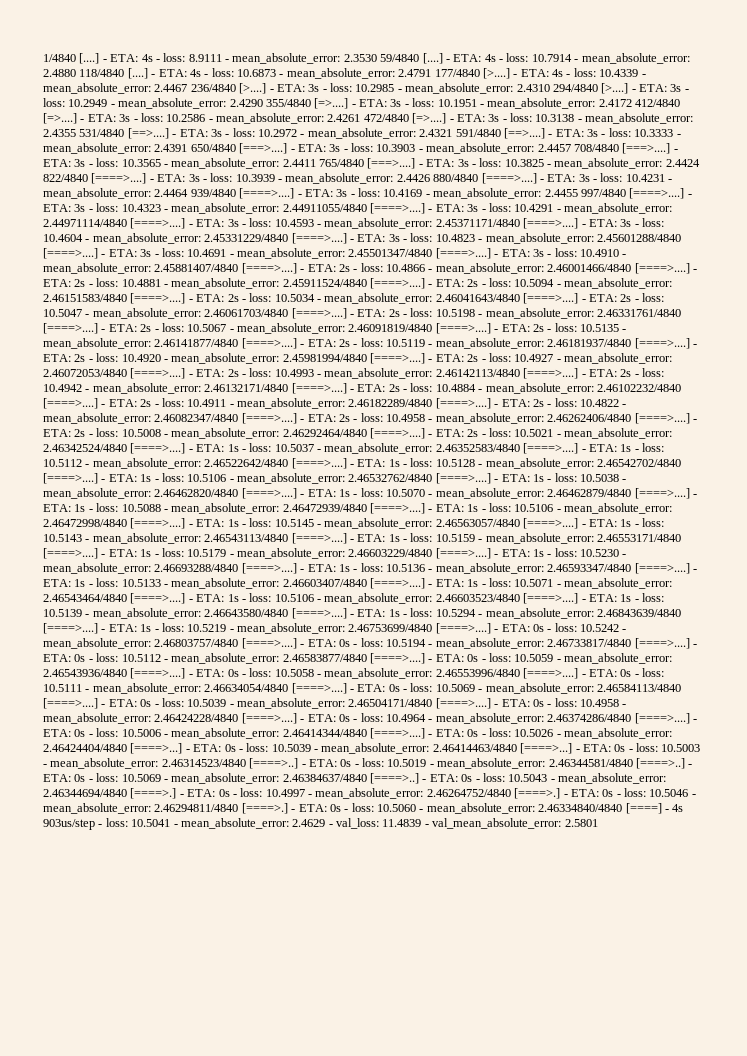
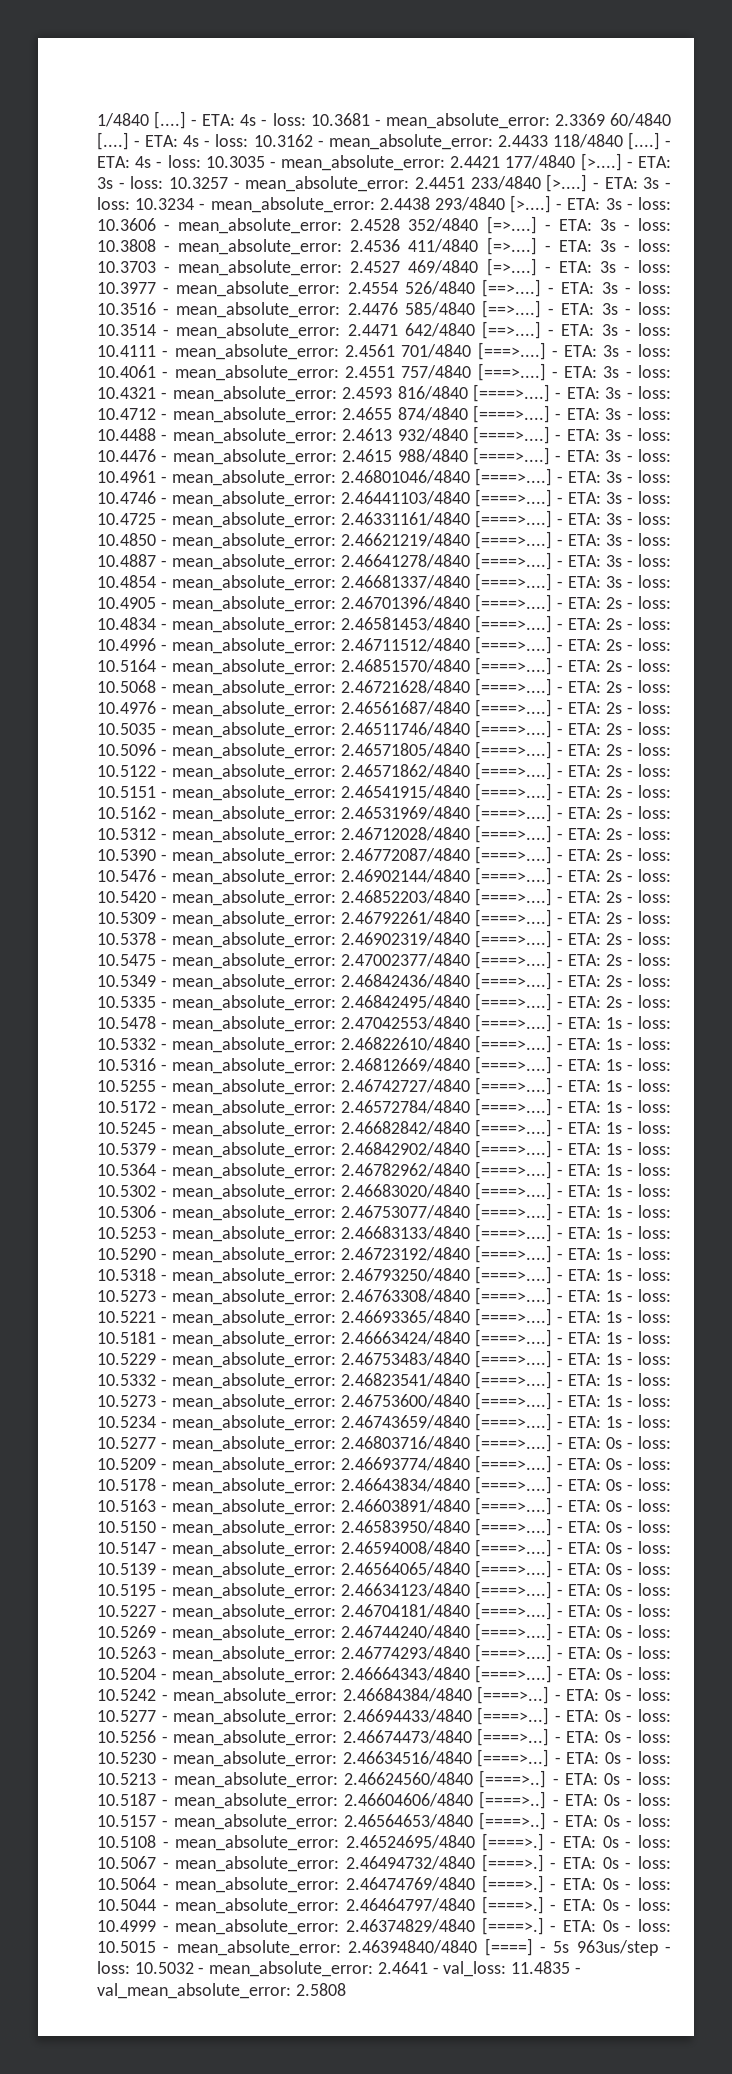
- - ETA: 4s - loss: 8.9111 - mean_absolute_error: 2.3530 59/4840 [....] - ETA: 4s - loss: 10.7914 - mean_absolute_error: 2.4880 118/4840 [....]
+ - ETA: 4s - loss: 10.3681 - mean_absolute_error: 2.3369 60/4840 [....] - ETA: 4s - loss: 10.3162 - mean_absolute_error: 2.4433 118/4840 [....]
- - ETA: 4s - loss: 10.6873 - mean_absolute_error: 2.4791 177/4840 [>....]
+ - ETA: 4s - loss: 10.3035 - mean_absolute_error: 2.4421 177/4840 [>....]
- - ETA: 4s - loss: 10.4339 - mean_absolute_error: 2.4467 236/4840 [>....] - ETA: 3s - loss: 10.2985 - mean_absolute_error: 2.4310 294/4840 [>....] - ETA: 3s - loss: 10.2949 - mean_absolute_error: 2.4290 355/4840 [=>....] - ETA: 3s - loss: 10.1951 - mean_absolute_error: 2.4172 412/4840 [=>....] - ETA: 3s - loss: 10.2586 - mean_absolute_error: 2.4261 472/4840 [=>....] - ETA: 3s - loss: 10.3138 - mean_absolute_error: 2.4355 531/4840 [==>....] - ETA: 3s - loss: 10.2972 - mean_absolute_error: 2.4321 591/4840 [==>....] - ETA: 3s - loss: 10.3333 - mean_absolute_error: 2.4391 650/4840 [===>....] - ETA: 3s - loss: 10.3903 - mean_absolute_error: 2.4457 708/4840 [===>....] - ETA: 3s - loss: 10.3565 - mean_absolute_error: 2.4411 765/4840 [===>....] - ETA: 3s - loss: 10.3825 - mean_absolute_error: 2.4424 822/4840 [====>....] - ETA: 3s - loss: 10.3939 - mean_absolute_error: 2.4426 880/4840 [====>....] - ETA: 3s - loss: 10.4231 - mean_absolute_error: 2.4464 939/4840 [====>....] - ETA: 3s - loss: 10.4169 - mean_absolute_error: 2.4455 997/4840 [====>....] - ETA: 3s - loss: 10.4323 - mean_absolute_error: 2.44911055/4840 [====>....] - ETA: 3s - loss: 10.4291 - mean_absolute_error: 2.44971114/4840 [====>....] - ETA: 3s - loss: 10.4593 - mean_absolute_error: 2.45371171/4840 [====>....] - ETA: 3s - loss: 10.4604 - mean_absolute_error: 2.45331229/4840 [====>....] - ETA: 3s - loss: 10.4823 - mean_absolute_error: 2.45601288/4840 [====>....] - ETA: 3s - loss: 10.4691 - mean_absolute_error: 2.45501347/4840 [====>....] - ETA: 3s - loss: 10.4910 - mean_absolute_error: 2.45881407/4840 [====>....] - ETA: 2s - loss: 10.4866 - mean_absolute_error: 2.46001466/4840 [====>....] - ETA: 2s - loss: 10.4881 - mean_absolute_error: 2.45911524/4840 [====>....] - ETA: 2s - loss: 10.5094 - mean_absolute_error: 2.46151583/4840 [====>....] - ETA: 2s - loss: 10.5034 - mean_absolute_error: 2.46041643/4840 [====>....] - ETA: 2s - loss: 10.5047 - mean_absolute_error: 2.46061703/4840 [====>....] - ETA: 2s - loss: 10.5198 - mean_absolute_error: 2.46331761/4840 [====>....] - ETA: 2s - loss: 10.5067 - mean_absolute_error: 2.46091819/4840 [====>....] - ETA: 2s - loss: 10.5135 - mean_absolute_error: 2.46141877/4840 [====>....] - ETA: 2s - loss: 10.5119 - mean_absolute_error: 2.46181937/4840 [====>....] - ETA: 2s - loss: 10.4920 - mean_absolute_error: 2.45981994/4840 [====>....] - ETA: 2s - loss: 10.4927 - mean_absolute_error: 2.46072053/4840 [====>....] - ETA: 2s - loss: 10.4993 - mean_absolute_error: 2.46142113/4840 [====>....] - ETA: 2s - loss: 10.4942 - mean_absolute_error: 2.46132171/4840 [====>....] - ETA: 2s - loss: 10.4884 - mean_absolute_error: 2.46102232/4840 [====>....] - ETA: 2s - loss: 10.4911 - mean_absolute_error: 2.46182289/4840 [====>....] - ETA: 2s - loss: 10.4822 - mean_absolute_error: 2.46082347/4840 [====>....] - ETA: 2s - loss: 10.4958 - mean_absolute_error: 2.46262406/4840 [====>....] - ETA: 2s - loss: 10.5008 - mean_absolute_error: 2.46292464/4840 [====>....] - ETA: 2s - loss: 10.5021 - mean_absolute_error: 2.46342524/4840 [====>....] - ETA: 1s - loss: 10.5037 - mean_absolute_error: 2.46352583/4840 [====>....] - ETA: 1s - loss: 10.5112 - mean_absolute_error: 2.46522642/4840 [====>....] - ETA: 1s - loss: 10.5128 - mean_absolute_error: 2.46542702/4840 [====>....] - ETA: 1s - loss: 10.5106 - mean_absolute_error: 2.46532762/4840 [====>....] - ETA: 1s - loss: 10.5038 - mean_absolute_error: 2.46462820/4840 [====>....] - ETA: 1s - loss: 10.5070 - mean_absolute_error: 2.46462879/4840 [====>....] - ETA: 1s - loss: 10.5088 - mean_absolute_error: 2.46472939/4840 [====>....] - ETA: 1s - loss: 10.5106 - mean_absolute_error: 2.46472998/4840 [====>....] - ETA: 1s - loss: 10.5145 - mean_absolute_error: 2.46563057/4840 [====>....] - ETA: 1s - loss: 10.5143 - mean_absolute_error: 2.46543113/4840 [====>....] - ETA: 1s - loss: 10.5159 - mean_absolute_error: 2.46553171/4840 [====>....] - ETA: 1s - loss: 10.5179 - mean_absolute_error: 2.46603229/4840 [====>....] - ETA: 1s - loss: 10.5230 - mean_absolute_error: 2.46693288/4840 [====>....] - ETA: 1s - loss: 10.5136 - mean_absolute_error: 2.46593347/4840 [====>....] - ETA: 1s - loss: 10.5133 - mean_absolute_error: 2.46603407/4840 [====>....] - ETA: 1s - loss: 10.5071 - mean_absolute_error: 2.46543464/4840 [====>....] - ETA: 1s - loss: 10.5106 - mean_absolute_error: 2.46603523/4840 [====>....] - ETA: 1s - loss: 10.5139 - mean_absolute_error: 2.46643580/4840 [====>....] - ETA: 1s - loss: 10.5294 - mean_absolute_error: 2.46843639/4840 [====>....] - ETA: 1s - loss: 10.5219 - mean_absolute_error: 2.46753699/4840 [====>....]
+ - ETA: 3s - loss: 10.3257 - mean_absolute_error: 2.4451 233/4840 [>....] - ETA: 3s - loss: 10.3234 - mean_absolute_error: 2.4438 293/4840 [>....] - ETA: 3s - loss: 10.3606 - mean_absolute_error: 2.4528 352/4840 [=>....] - ETA: 3s - loss: 10.3808 - mean_absolute_error: 2.4536 411/4840 [=>....] - ETA: 3s - loss: 10.3703 - mean_absolute_error: 2.4527 469/4840 [=>....] - ETA: 3s - loss: 10.3977 - mean_absolute_error: 2.4554 526/4840 [==>....] - ETA: 3s - loss: 10.3516 - mean_absolute_error: 2.4476 585/4840 [==>....] - ETA: 3s - loss: 10.3514 - mean_absolute_error: 2.4471 642/4840 [==>....] - ETA: 3s - loss: 10.4111 - mean_absolute_error: 2.4561 701/4840 [===>....] - ETA: 3s - loss: 10.4061 - mean_absolute_error: 2.4551 757/4840 [===>....] - ETA: 3s - loss: 10.4321 - mean_absolute_error: 2.4593 816/4840 [====>....] - ETA: 3s - loss: 10.4712 - mean_absolute_error: 2.4655 874/4840 [====>....] - ETA: 3s - loss: 10.4488 - mean_absolute_error: 2.4613 932/4840 [====>....] - ETA: 3s - loss: 10.4476 - mean_absolute_error: 2.4615 988/4840 [====>....] - ETA: 3s - loss: 10.4961 - mean_absolute_error: 2.46801046/4840 [====>....] - ETA: 3s - loss: 10.4746 - mean_absolute_error: 2.46441103/4840 [====>....] - ETA: 3s - loss: 10.4725 - mean_absolute_error: 2.46331161/4840 [====>....] - ETA: 3s - loss: 10.4850 - mean_absolute_error: 2.46621219/4840 [====>....] - ETA: 3s - loss: 10.4887 - mean_absolute_error: 2.46641278/4840 [====>....] - ETA: 3s - loss: 10.4854 - mean_absolute_error: 2.46681337/4840 [====>....] - ETA: 3s - loss: 10.4905 - mean_absolute_error: 2.46701396/4840 [====>....] - ETA: 2s - loss: 10.4834 - mean_absolute_error: 2.46581453/4840 [====>....] - ETA: 2s - loss: 10.4996 - mean_absolute_error: 2.46711512/4840 [====>....] - ETA: 2s - loss: 10.5164 - mean_absolute_error: 2.46851570/4840 [====>....] - ETA: 2s - loss: 10.5068 - mean_absolute_error: 2.46721628/4840 [====>....] - ETA: 2s - loss: 10.4976 - mean_absolute_error: 2.46561687/4840 [====>....] - ETA: 2s - loss: 10.5035 - mean_absolute_error: 2.46511746/4840 [====>....] - ETA: 2s - loss: 10.5096 - mean_absolute_error: 2.46571805/4840 [====>....] - ETA: 2s - loss: 10.5122 - mean_absolute_error: 2.46571862/4840 [====>....] - ETA: 2s - loss: 10.5151 - mean_absolute_error: 2.46541915/4840 [====>....] - ETA: 2s - loss: 10.5162 - mean_absolute_error: 2.46531969/4840 [====>....] - ETA: 2s - loss: 10.5312 - mean_absolute_error: 2.46712028/4840 [====>....] - ETA: 2s - loss: 10.5390 - mean_absolute_error: 2.46772087/4840 [====>....] - ETA: 2s - loss: 10.5476 - mean_absolute_error: 2.46902144/4840 [====>....] - ETA: 2s - loss: 10.5420 - mean_absolute_error: 2.46852203/4840 [====>....] - ETA: 2s - loss: 10.5309 - mean_absolute_error: 2.46792261/4840 [====>....] - ETA: 2s - loss: 10.5378 - mean_absolute_error: 2.46902319/4840 [====>....] - ETA: 2s - loss: 10.5475 - mean_absolute_error: 2.47002377/4840 [====>....] - ETA: 2s - loss: 10.5349 - mean_absolute_error: 2.46842436/4840 [====>....] - ETA: 2s - loss: 10.5335 - mean_absolute_error: 2.46842495/4840 [====>....] - ETA: 2s - loss: 10.5478 - mean_absolute_error: 2.47042553/4840 [====>....] - ETA: 1s - loss: 10.5332 - mean_absolute_error: 2.46822610/4840 [====>....] - ETA: 1s - loss: 10.5316 - mean_absolute_error: 2.46812669/4840 [====>....] - ETA: 1s - loss: 10.5255 - mean_absolute_error: 2.46742727/4840 [====>....] - ETA: 1s - loss: 10.5172 - mean_absolute_error: 2.46572784/4840 [====>....] - ETA: 1s - loss: 10.5245 - mean_absolute_error: 2.46682842/4840 [====>....] - ETA: 1s - loss: 10.5379 - mean_absolute_error: 2.46842902/4840 [====>....] - ETA: 1s - loss: 10.5364 - mean_absolute_error: 2.46782962/4840 [====>....] - ETA: 1s - loss: 10.5302 - mean_absolute_error: 2.46683020/4840 [====>....] - ETA: 1s - loss: 10.5306 - mean_absolute_error: 2.46753077/4840 [====>....] - ETA: 1s - loss: 10.5253 - mean_absolute_error: 2.46683133/4840 [====>....] - ETA: 1s - loss: 10.5290 - mean_absolute_error: 2.46723192/4840 [====>....] - ETA: 1s - loss: 10.5318 - mean_absolute_error: 2.46793250/4840 [====>....] - ETA: 1s - loss: 10.5273 - mean_absolute_error: 2.46763308/4840 [====>....] - ETA: 1s - loss: 10.5221 - mean_absolute_error: 2.46693365/4840 [====>....] - ETA: 1s - loss: 10.5181 - mean_absolute_error: 2.46663424/4840 [====>....] - ETA: 1s - loss: 10.5229 - mean_absolute_error: 2.46753483/4840 [====>....] - ETA: 1s - loss: 10.5332 - mean_absolute_error: 2.46823541/4840 [====>....] - ETA: 1s - loss: 10.5273 - mean_absolute_error: 2.46753600/4840 [====>....] - ETA: 1s - loss: 10.5234 - mean_absolute_error: 2.46743659/4840 [====>....] - ETA: 1s - loss: 10.5277 - mean_absolute_error: 2.46803716/4840 [====>....] - ETA: 0s - loss: 10.5209 - mean_absolute_error: 2.46693774/4840 [====>....] - ETA: 0s - loss: 10.5178 - mean_absolute_error: 2.46643834/4840 [====>....] - ETA: 0s - loss: 10.5163 - mean_absolute_error: 2.46603891/4840 [====>....] - ETA: 0s - loss: 10.5150 - mean_absolute_error: 2.46583950/4840 [====>....] - ETA: 0s - loss: 10.5147 - mean_absolute_error: 2.46594008/4840 [====>....] - ETA: 0s - loss: 10.5139 - mean_absolute_error: 2.46564065/4840 [====>....] - ETA: 0s - loss: 10.5195 - mean_absolute_error: 2.46634123/4840 [====>....] - ETA: 0s - loss: 10.5227 - mean_absolute_error: 2.46704181/4840 [====>....] - ETA: 0s - loss: 10.5269 - mean_absolute_error: 2.46744240/4840 [====>....] - ETA: 0s - loss: 10.5263 - mean_absolute_error: 2.46774293/4840 [====>....] - ETA: 0s - loss: 10.5204 - mean_absolute_error: 2.46664343/4840 [====>....]
- - ETA: 0s - loss: 10.5242 - mean_absolute_error: 2.46803757/4840 [====>....] - ETA: 0s - loss: 10.5194 - mean_absolute_error: 2.46733817/4840 [====>....] - ETA: 0s - loss: 10.5112 - mean_absolute_error: 2.46583877/4840 [====>....] - ETA: 0s - loss: 10.5059 - mean_absolute_error: 2.46543936/4840 [====>....] - ETA: 0s - loss: 10.5058 - mean_absolute_error: 2.46553996/4840 [====>....] - ETA: 0s - loss: 10.5111 - mean_absolute_error: 2.46634054/4840 [====>....] - ETA: 0s - loss: 10.5069 - mean_absolute_error: 2.46584113/4840 [====>....] - ETA: 0s - loss: 10.5039 - mean_absolute_error: 2.46504171/4840 [====>....] - ETA: 0s - loss: 10.4958 - mean_absolute_error: 2.46424228/4840 [====>....] - ETA: 0s - loss: 10.4964 - mean_absolute_error: 2.46374286/4840 [====>....] - ETA: 0s - loss: 10.5006 - mean_absolute_error: 2.46414344/4840 [====>....] - ETA: 0s - loss: 10.5026 - mean_absolute_error: 2.46424404/4840 [====>...] - ETA: 0s - loss: 10.5039 - mean_absolute_error: 2.46414463/4840 [====>...] - ETA: 0s - loss: 10.5003 - mean_absolute_error: 2.46314523/4840 [====>..] - ETA: 0s - loss: 10.5019 - mean_absolute_error: 2.46344581/4840 [====>..] - ETA: 0s - loss: 10.5069 - mean_absolute_error: 2.46384637/4840 [====>..] - ETA: 0s - loss: 10.5043 - mean_absolute_error: 2.46344694/4840 [====>.] - ETA: 0s - loss: 10.4997 - mean_absolute_error: 2.46264752/4840 [====>.] - ETA: 0s - loss: 10.5046 - mean_absolute_error: 2.46294811/4840 [====>.] - ETA: 0s - loss: 10.5060 - mean_absolute_error: 2.46334840/4840 [====] - 4s 903us/step - loss: 10.5041 - mean_absolute_error: 2.4629 - val_loss: 11.4839 - val_mean_absolute_error: 2.5801
+ - ETA: 0s - loss: 10.5242 - mean_absolute_error: 2.46684384/4840 [====>...] - ETA: 0s - loss: 10.5277 - mean_absolute_error: 2.46694433/4840 [====>...] - ETA: 0s - loss: 10.5256 - mean_absolute_error: 2.46674473/4840 [====>...] - ETA: 0s - loss: 10.5230 - mean_absolute_error: 2.46634516/4840 [====>...] - ETA: 0s - loss: 10.5213 - mean_absolute_error: 2.46624560/4840 [====>..] - ETA: 0s - loss: 10.5187 - mean_absolute_error: 2.46604606/4840 [====>..] - ETA: 0s - loss: 10.5157 - mean_absolute_error: 2.46564653/4840 [====>..] - ETA: 0s - loss: 10.5108 - mean_absolute_error: 2.46524695/4840 [====>.] - ETA: 0s - loss: 10.5067 - mean_absolute_error: 2.46494732/4840 [====>.] - ETA: 0s - loss: 10.5064 - mean_absolute_error: 2.46474769/4840 [====>.] - ETA: 0s - loss: 10.5044 - mean_absolute_error: 2.46464797/4840 [====>.] - ETA: 0s - loss: 10.4999 - mean_absolute_error: 2.46374829/4840 [====>.] - ETA: 0s - loss: 10.5015 - mean_absolute_error: 2.46394840/4840 [====] - 5s 963us/step - loss: 10.5032 - mean_absolute_error: 2.4641 - val_loss: 11.4835 - val_mean_absolute_error: 2.5808

